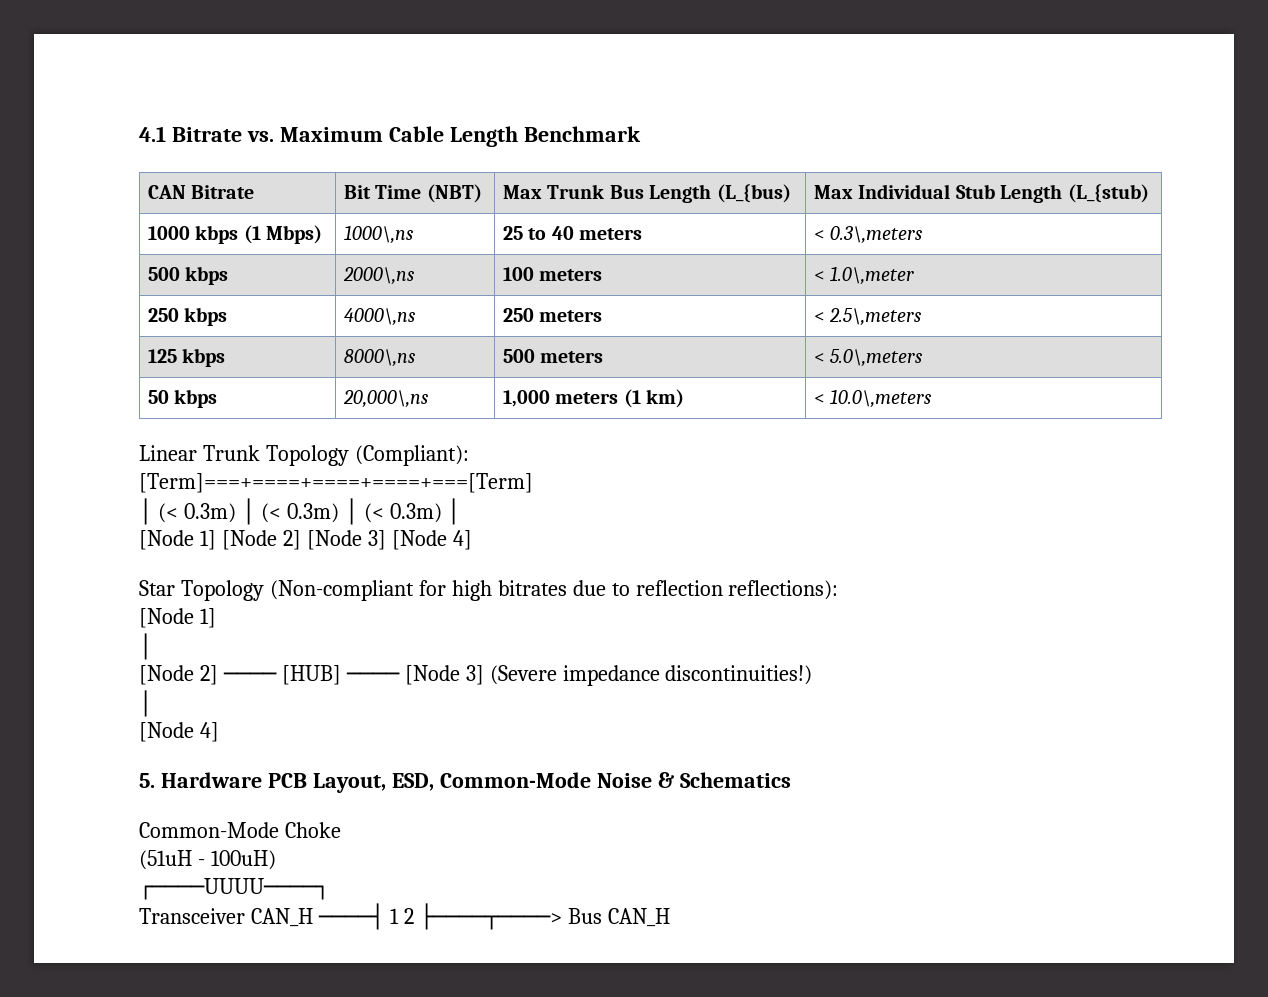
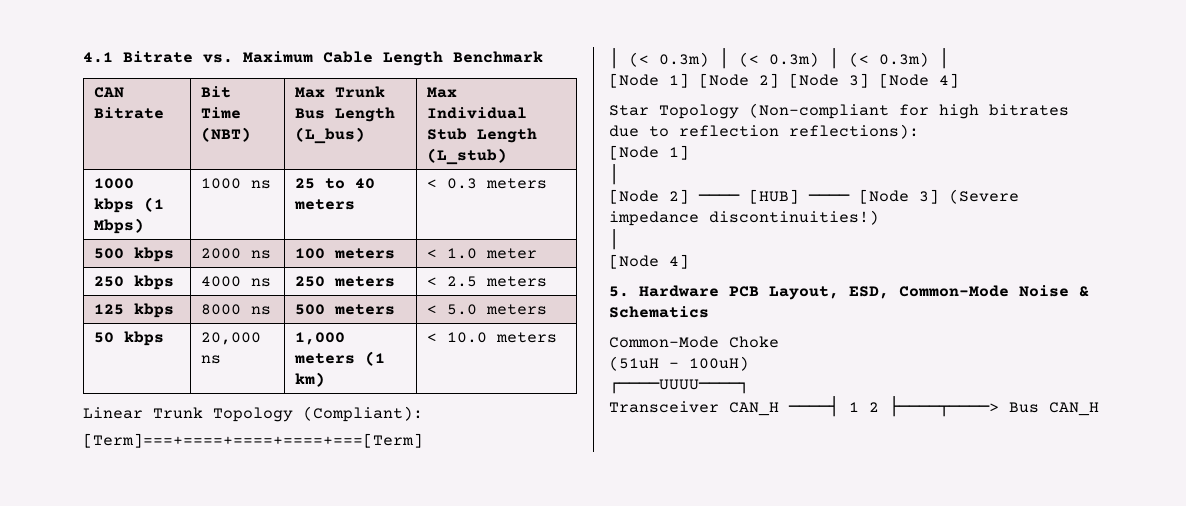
- CAN Bitrate | Bit Time (NBT) | Max Trunk Bus Length (L_{bus) | Max Individual Stub Length (L_{stub)
+ CAN Bitrate | Bit Time (NBT) | Max Trunk Bus Length (L_bus) | Max Individual Stub Length (L_stub)
- 1000 kbps (1 Mbps) | 1000\,ns | 25 to 40 meters | < 0.3\,meters
+ 1000 kbps (1 Mbps) | 1000 ns | 25 to 40 meters | < 0.3 meters
- 500 kbps | 2000\,ns | 100 meters | < 1.0\,meter
+ 500 kbps | 2000 ns | 100 meters | < 1.0 meter
- 250 kbps | 4000\,ns | 250 meters | < 2.5\,meters
+ 250 kbps | 4000 ns | 250 meters | < 2.5 meters
- 125 kbps | 8000\,ns | 500 meters | < 5.0\,meters
+ 125 kbps | 8000 ns | 500 meters | < 5.0 meters
- 50 kbps | 20,000\,ns | 1,000 meters (1 km) | < 10.0\,meters
+ 50 kbps | 20,000 ns | 1,000 meters (1 km) | < 10.0 meters

